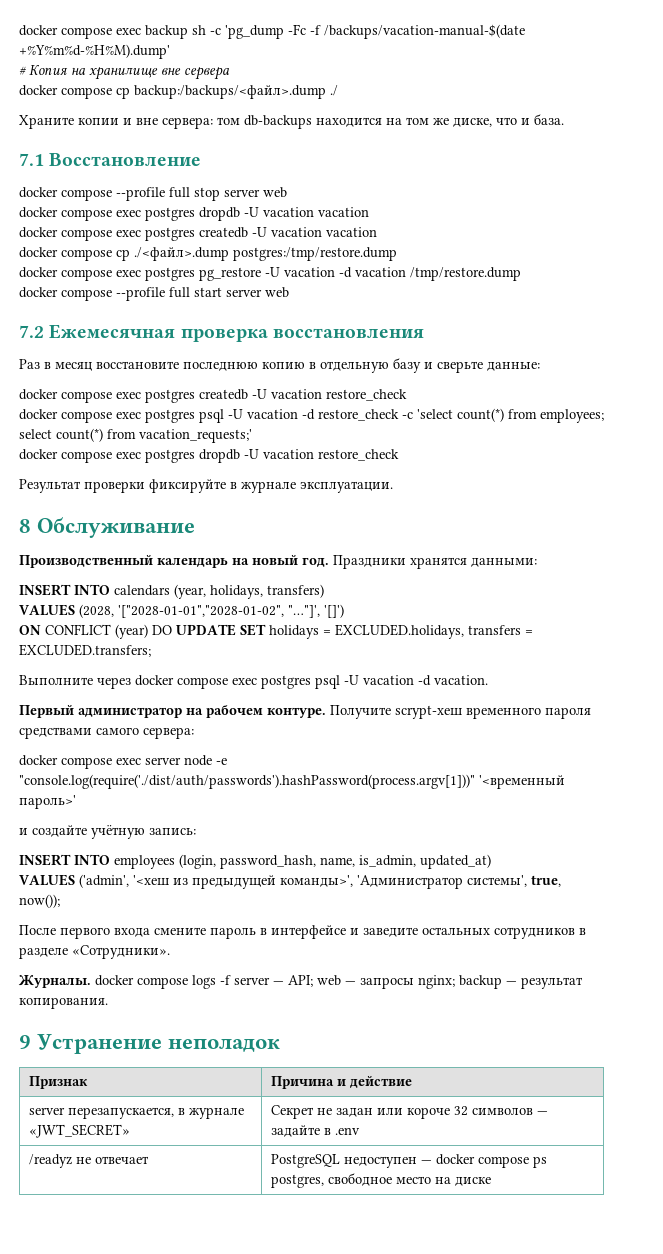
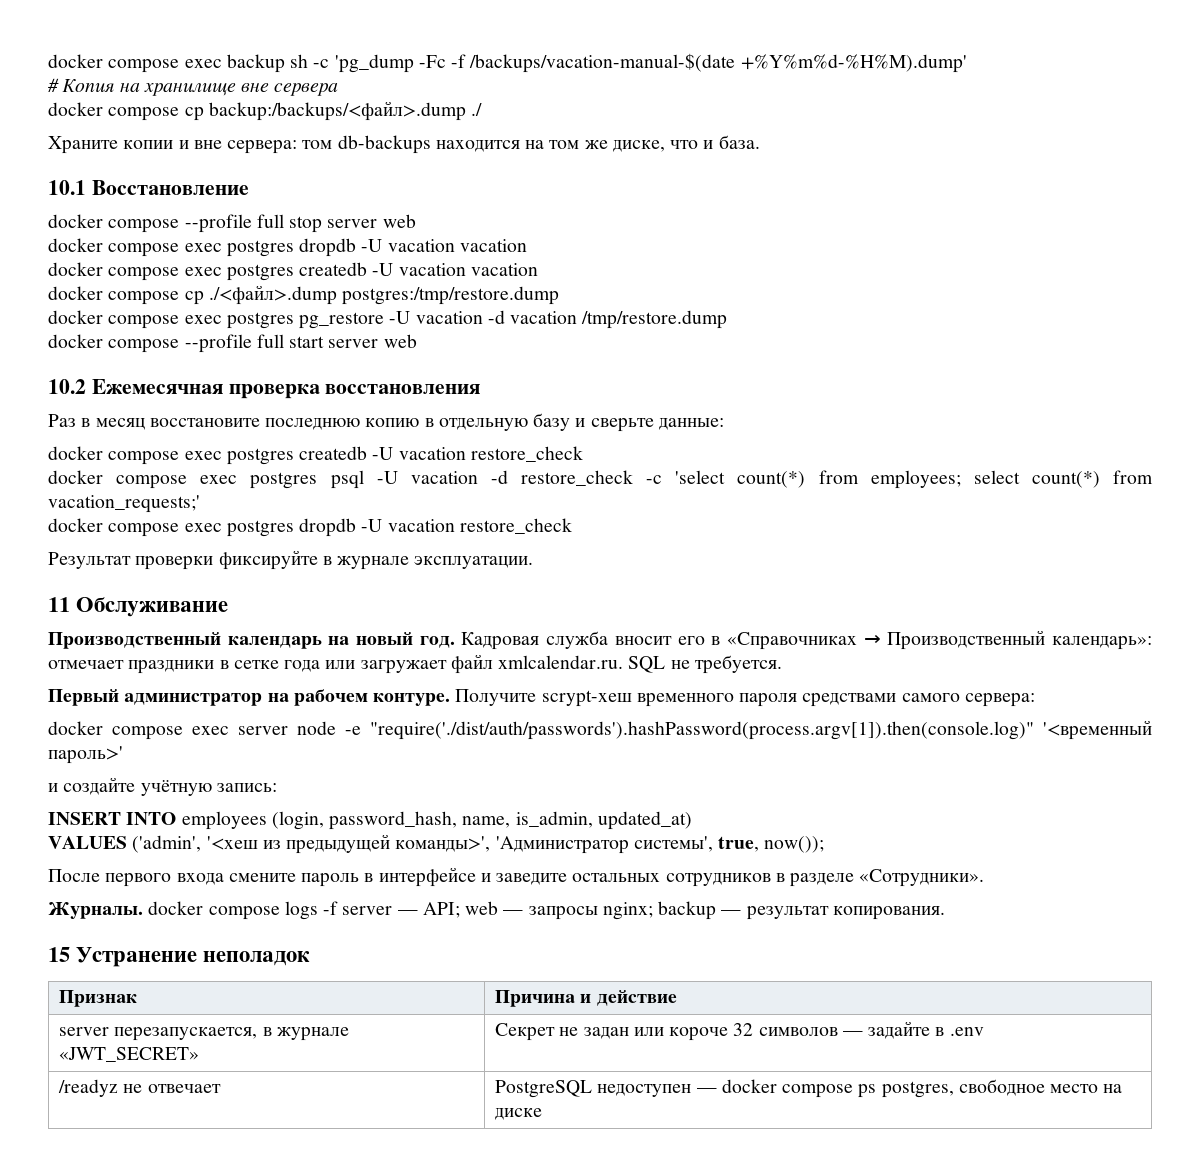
- 7.1 Восстановление
+ 10.1 Восстановление
- 7.2 Ежемесячная проверка восстановления
+ 10.2 Ежемесячная проверка восстановления
- 8 Обслуживание
+ 11 Обслуживание
- Праздники хранятся данными:
- INSERT INTO calendars (year, holidays, transfers)
- VALUES (2028, '["2028-01-01","2028-01-02", "…"]', '[]')
- ON CONFLICT (year) DO UPDATE SET holidays = EXCLUDED.holidays, transfers = EXCLUDED.transfers;
- Выполните через docker compose exec postgres psql -U vacation -d vacation.
+ Кадровая служба вносит его в «Справочниках → Производственный календарь»: отмечает праздники в сетке года или загружает файл xmlcalendar.ru. SQL не требуется.
- docker compose exec server node -e "console.log(require('./dist/auth/passwords').hashPassword(process.argv[1]))" '<временный пароль>'
+ docker compose exec server node -e "require('./dist/auth/passwords').hashPassword(process.argv[1]).then(console.log)" '<временный пароль>'
- 9 Устранение неполадок
+ 15 Устранение неполадок

